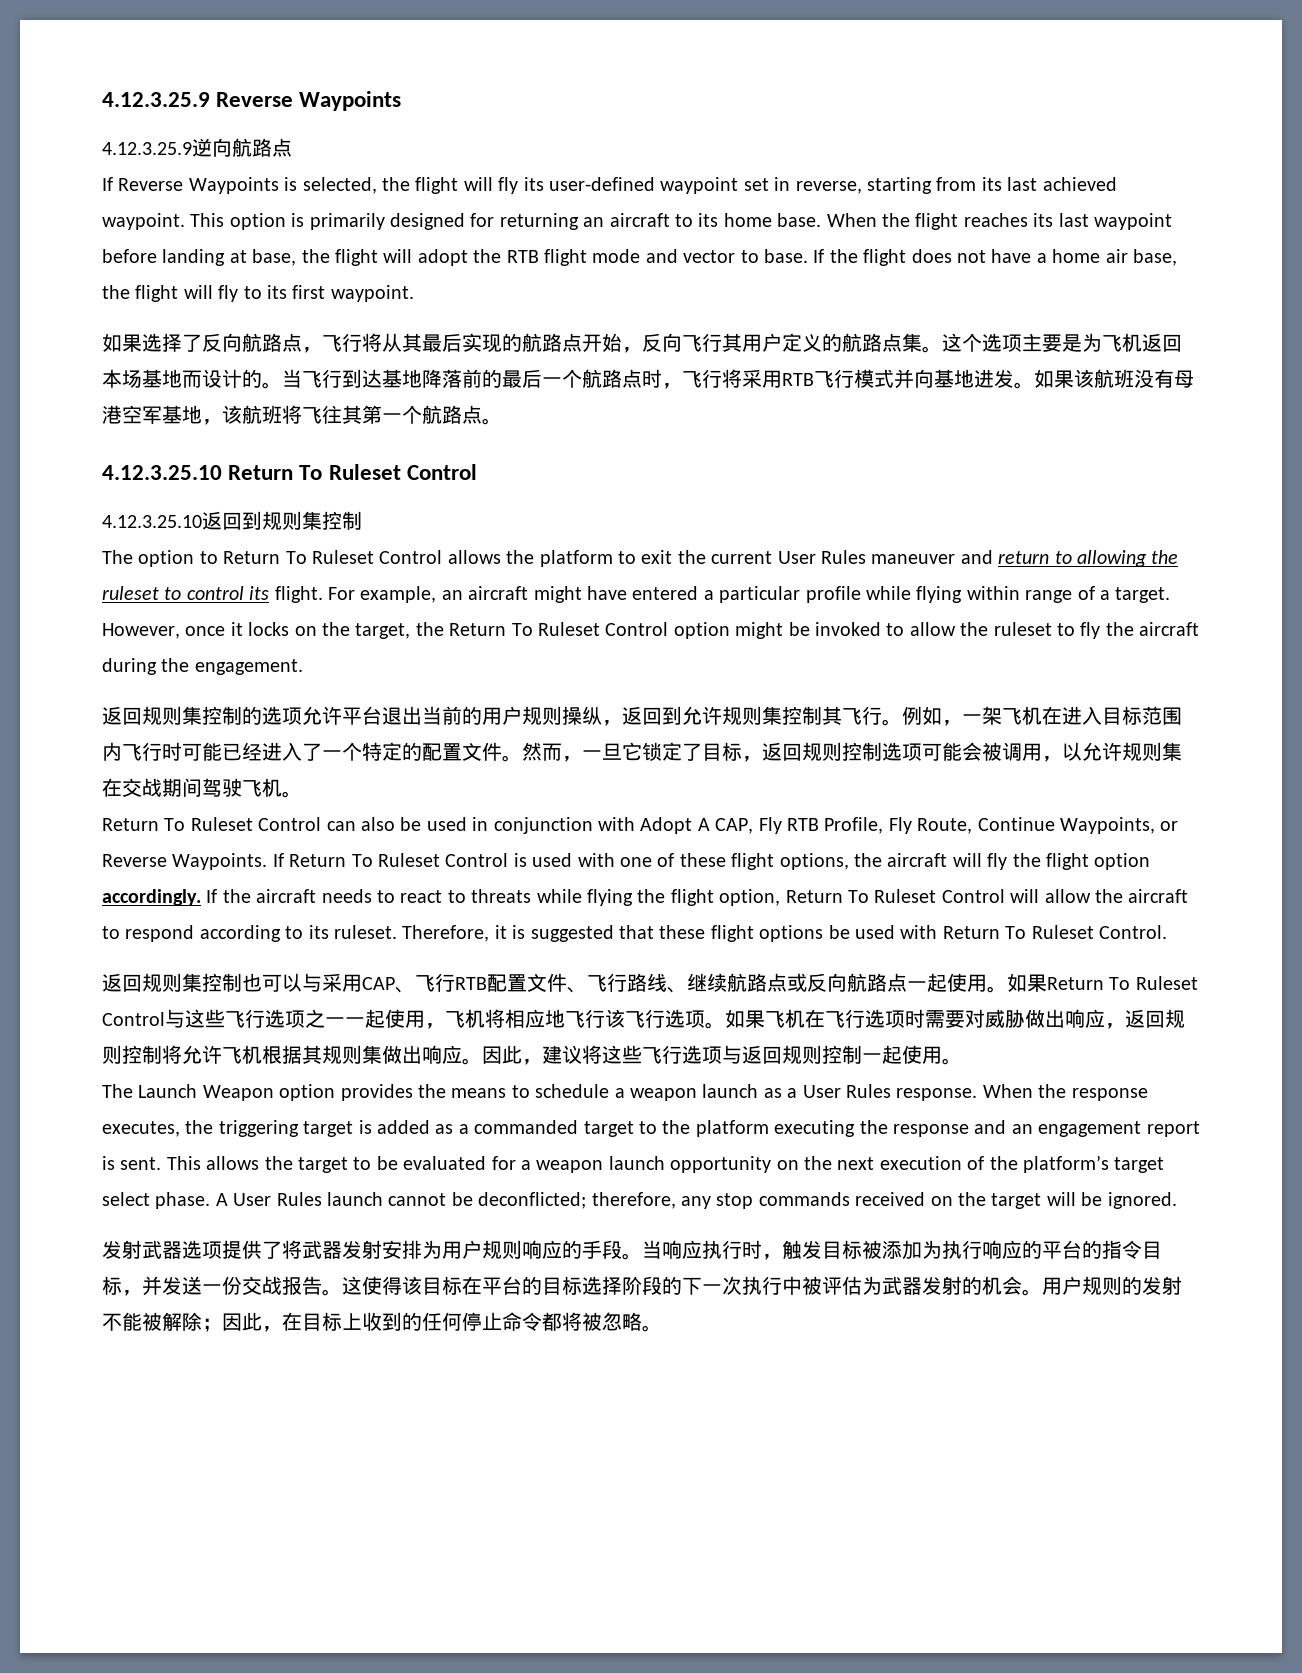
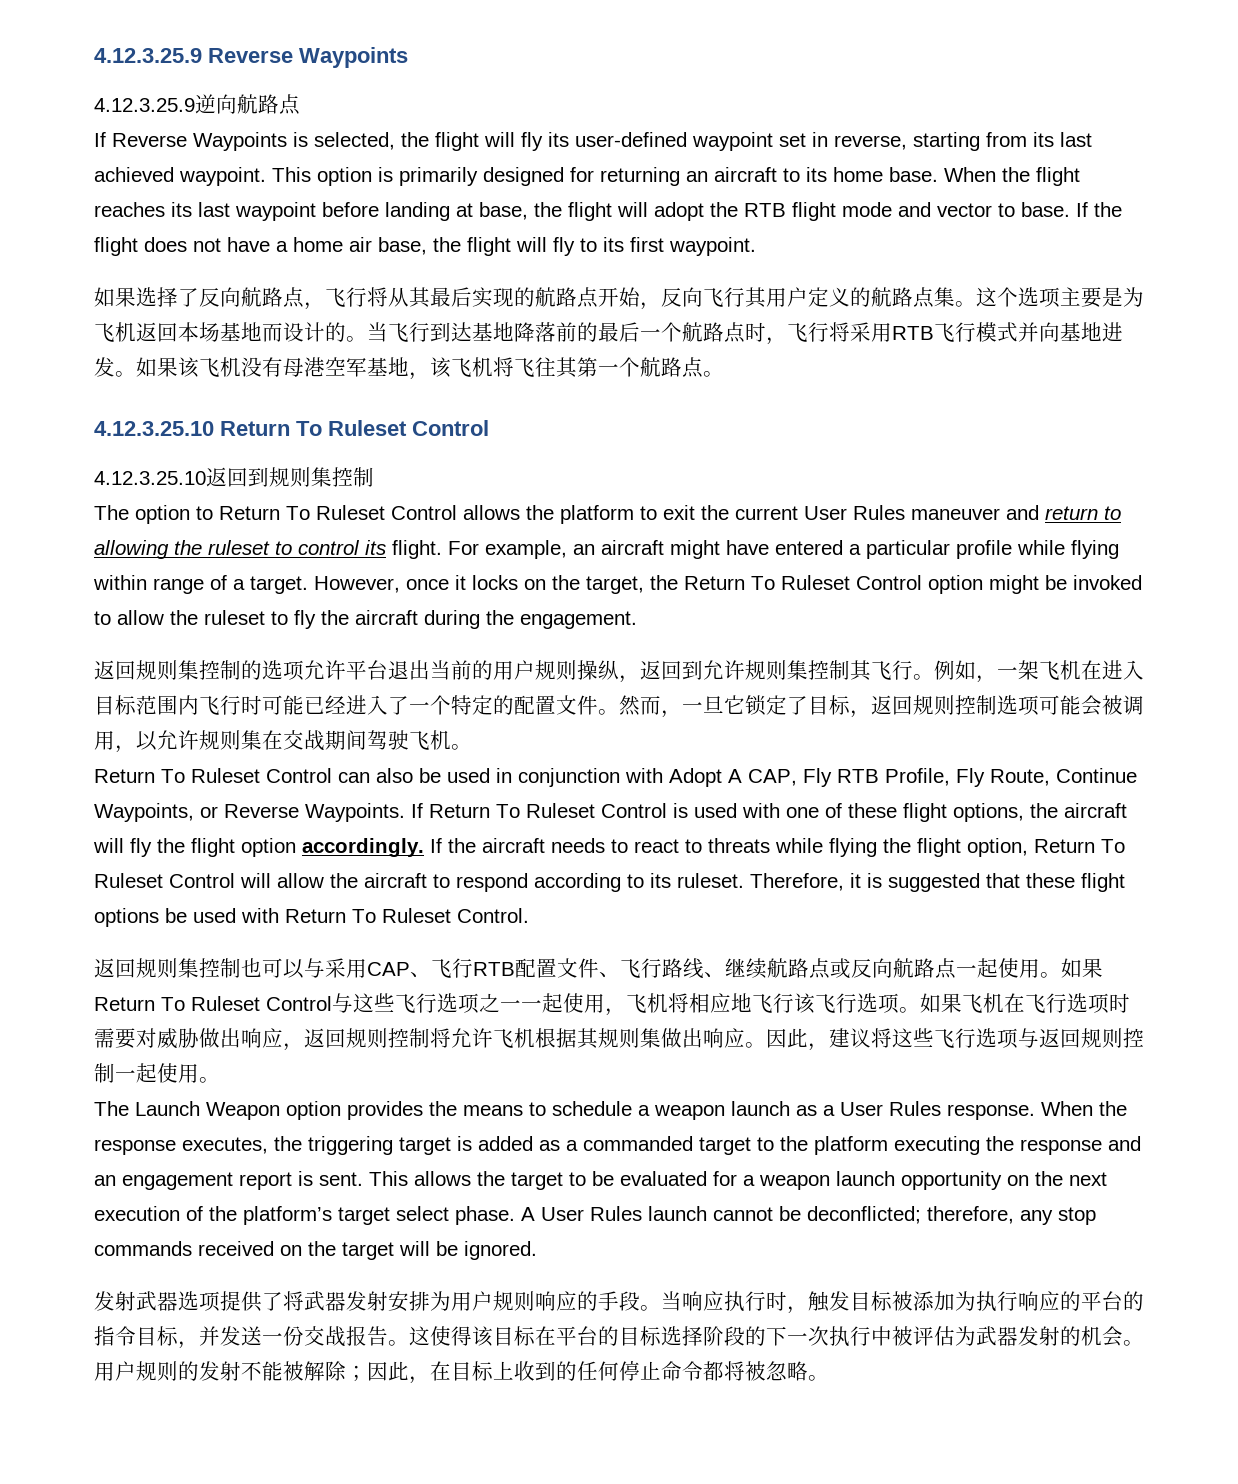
- 如果该航班没有母港空军基地，该航班将飞往其第一个航路点。
+ 如果该飞机没有母港空军基地，该飞机将飞往其第一个航路点。

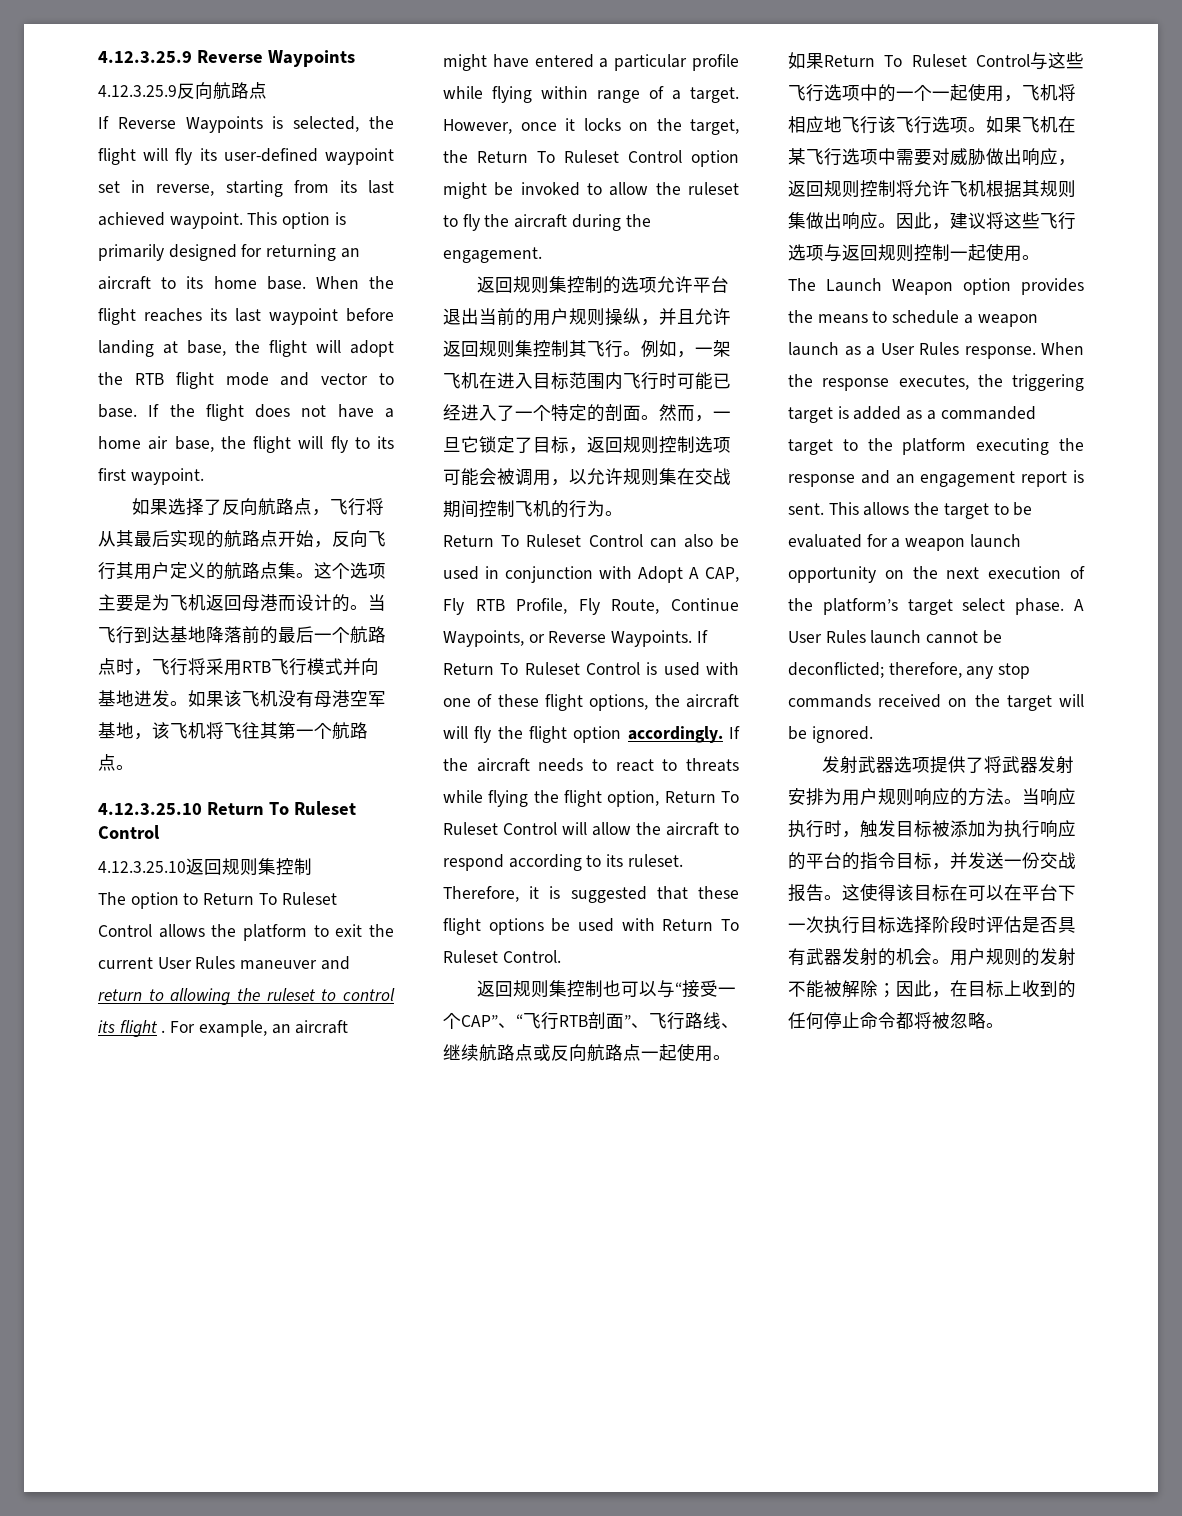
- 4.12.3.25.9逆向航路点
+ 4.12.3.25.9反向航路点
- 这个选项主要是为飞机返回本场基地而设计的。
+ 这个选项主要是为飞机返回母港而设计的。
- 4.12.3.25.10返回到规则集控制
+ 4.12.3.25.10返回规则集控制
- The option to Return To Ruleset Control allows the platform to exit the current User Rules maneuver and return to allowing the ruleset to control its flight.
+ The option to Return To Ruleset Control allows the platform to exit the current User Rules maneuver and return to allowing the ruleset to control its flight .
- 返回规则集控制的选项允许平台退出当前的用户规则操纵，返回到允许规则集控制其飞行。
+ 返回规则集控制的选项允许平台退出当前的用户规则操纵，并且允许返回规则集控制其飞行。
- 例如，一架飞机在进入目标范围内飞行时可能已经进入了一个特定的配置文件。
+ 例如，一架飞机在进入目标范围内飞行时可能已经进入了一个特定的剖面。
- 然而，一旦它锁定了目标，返回规则控制选项可能会被调用，以允许规则集在交战期间驾驶飞机。
+ 然而，一旦它锁定了目标，返回规则控制选项可能会被调用，以允许规则集在交战期间控制飞机的行为。
- 返回规则集控制也可以与采用CAP、飞行RTB配置文件、飞行路线、继续航路点或反向航路点一起使用。
+ 返回规则集控制也可以与“接受一个CAP”、“飞行RTB剖面”、飞行路线、继续航路点或反向航路点一起使用。
- 如果Return To Ruleset Control与这些飞行选项之一一起使用，飞机将相应地飞行该飞行选项。
+ 如果Return To Ruleset Control与这些飞行选项中的一个一起使用，飞机将相应地飞行该飞行选项。
- 如果飞机在飞行选项时需要对威胁做出响应，返回规则控制将允许飞机根据其规则集做出响应。
+ 如果飞机在某飞行选项中需要对威胁做出响应，返回规则控制将允许飞机根据其规则集做出响应。
- 发射武器选项提供了将武器发射安排为用户规则响应的手段。
+ 发射武器选项提供了将武器发射安排为用户规则响应的方法。
- 这使得该目标在平台的目标选择阶段的下一次执行中被评估为武器发射的机会。
+ 这使得该目标在可以在平台下一次执行目标选择阶段时评估是否具有武器发射的机会。

